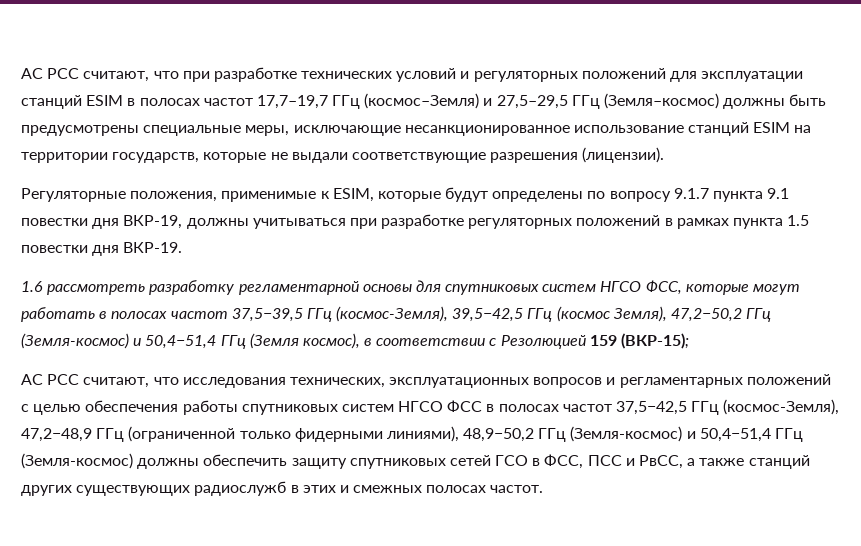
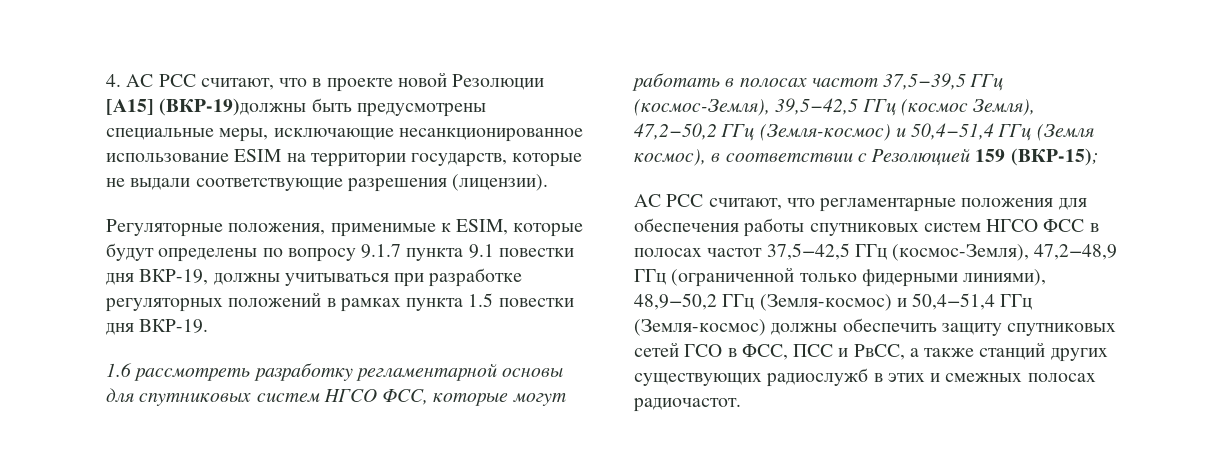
- АС РСС считают, что при разработке технических условий и регуляторных положений для эксплуатации станций ESIM в полосах частот 17,7–19,7 ГГц (космос–Земля) и 27,5–29,5 ГГц (Земля–космос) должны быть предусмотрены специальные меры, исключающие несанкционированное использование станций ESIM на территории государств, которые не выдали соответствующие разрешения (лицензии).
+ 4. АС РСС считают, что в проекте новой Резолюции [A15] (ВКР-19)должны быть предусмотрены специальные меры, исключающие несанкционированное использование ESIM на территории государств, которые не выдали соответствующие разрешения (лицензии).
- АС РСС считают, что исследования технических, эксплуатационных вопросов и регламентарных положений с целью обеспечения работы спутниковых систем НГСО ФСС в полосах частот 37,5−42,5 ГГц (космос-Земля), 47,2−48,9 ГГц (ограниченной только фидерными линиями), 48,9−50,2 ГГц (Земля-космос) и 50,4−51,4 ГГц (Земля-космос) должны обеспечить защиту спутниковых сетей ГСО в ФСС, ПСС и РвСС, а также станций других существующих радиослужб в этих и смежных полосах частот.
+ АС РСС считают, что регламентарные положения для обеспечения работы спутниковых систем НГСО ФСС в полосах частот 37,5−42,5 ГГц (космос-Земля), 47,2−48,9 ГГц (ограниченной только фидерными линиями), 48,9−50,2 ГГц (Земля-космос) и 50,4−51,4 ГГц (Земля-космос) должны обеспечить защиту спутниковых сетей ГСО в ФСС, ПСС и РвСС, а также станций других существующих радиослужб в этих и смежных полосах радиочастот.

